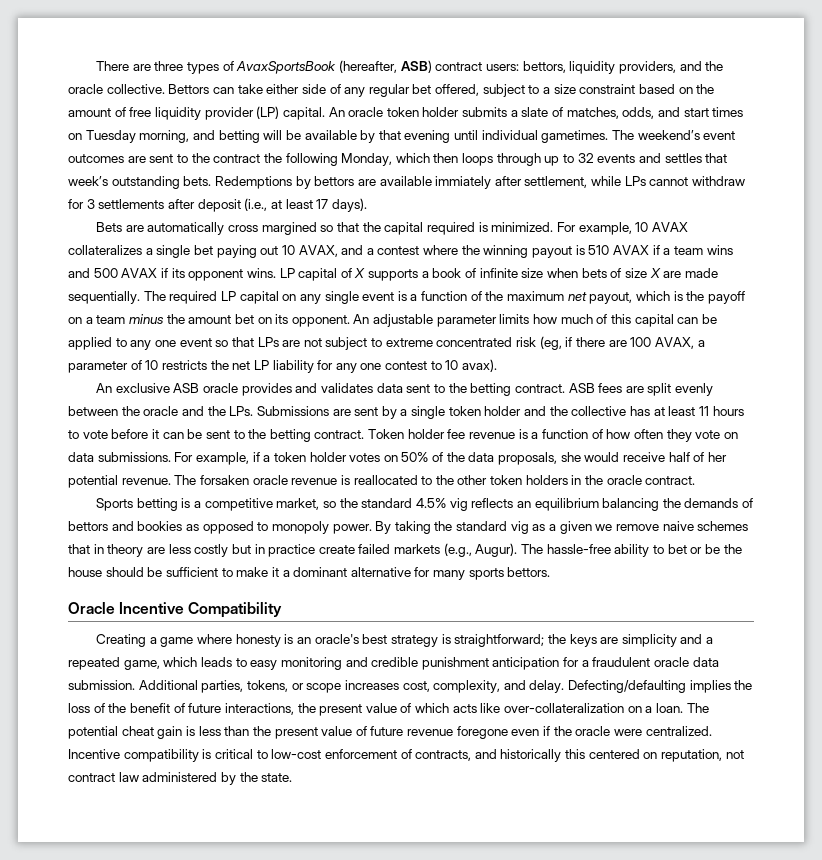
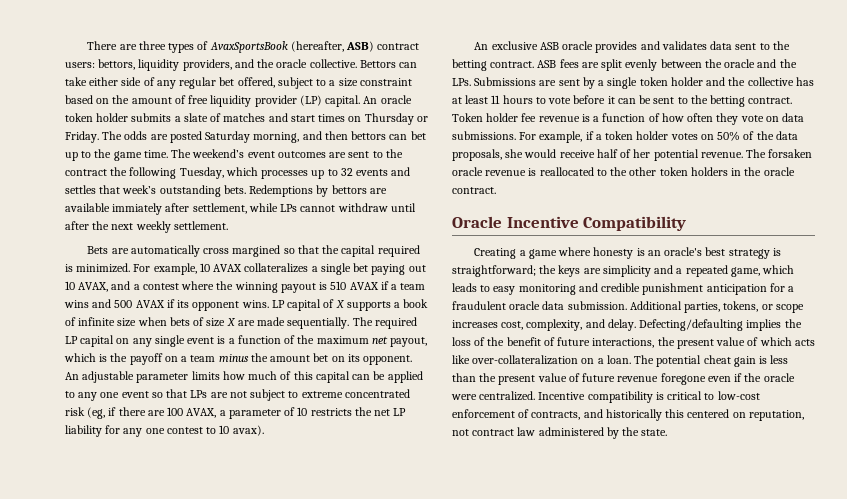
- An oracle token holder submits a slate of matches, odds, and start times on Tuesday morning, and betting will be available by that evening until individual gametimes.
+ An oracle token holder submits a slate of matches and start times on Thursday or Friday. The odds are posted Saturday morning, and then bettors can bet up to the game time.
- The weekend’s event outcomes are sent to the contract the following Monday, which then loops through up to 32 events and settles that week’s outstanding bets.
+ The weekend’s event outcomes are sent to the contract the following Tuesday, which processes up to 32 events and settles that week’s outstanding bets.
- Redemptions by bettors are available immiately after settlement, while LPs cannot withdraw for 3 settlements after deposit (i.e., at least 17 days).
+ Redemptions by bettors are available immiately after settlement, while LPs cannot withdraw until after the next weekly settlement.
- Sports betting is a competitive market, so the standard 4.5% vig reflects an equilibrium balancing the demands of bettors and bookies as opposed to monopoly power. By taking the standard vig as a given we remove naive schemes that in theory are less costly but in practice create failed markets (e.g., Augur). The hassle-free ability to bet or be the house should be sufficient to make it a dominant alternative for many sports bettors.

